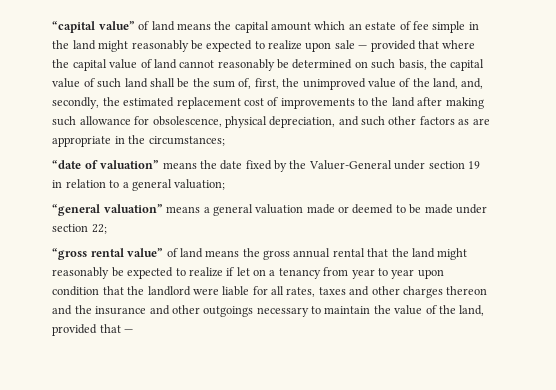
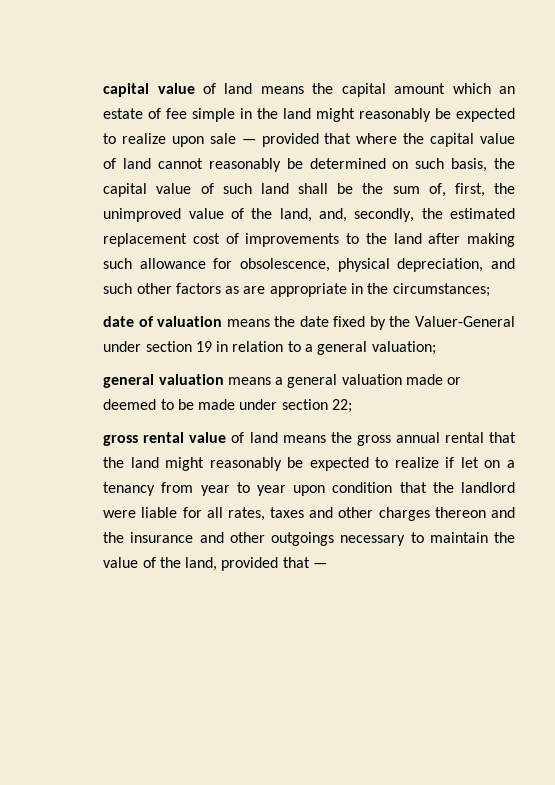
- “capital value” of land means the capital amount which an estate of fee simple in the land might reasonably be expected to realize upon sale — provided that where the capital value of land cannot reasonably be determined on such basis, the capital value of such land shall be the sum of, first, the unimproved value of the land, and, secondly, the estimated replacement cost of improvements to the land after making such allowance for obsolescence, physical depreciation, and such other factors as are appropriate in the circumstances;
+ capital value of land means the capital amount which an estate of fee simple in the land might reasonably be expected to realize upon sale — provided that where the capital value of land cannot reasonably be determined on such basis, the capital value of such land shall be the sum of, first, the unimproved value of the land, and, secondly, the estimated replacement cost of improvements to the land after making such allowance for obsolescence, physical depreciation, and such other factors as are appropriate in the circumstances;
- “date of valuation” means the date fixed by the Valuer-General under section 19 in relation to a general valuation;
+ date of valuation means the date fixed by the Valuer-General under section 19 in relation to a general valuation;
- “general valuation” means a general valuation made or deemed to be made under section 22;
+ general valuation means a general valuation made or deemed to be made under section 22;
- “gross rental value” of land means the gross annual rental that the land might reasonably be expected to realize if let on a tenancy from year to year upon condition that the landlord were liable for all rates, taxes and other charges thereon and the insurance and other outgoings necessary to maintain the value of the land, provided that —
+ gross rental value of land means the gross annual rental that the land might reasonably be expected to realize if let on a tenancy from year to year upon condition that the landlord were liable for all rates, taxes and other charges thereon and the insurance and other outgoings necessary to maintain the value of the land, provided that —

